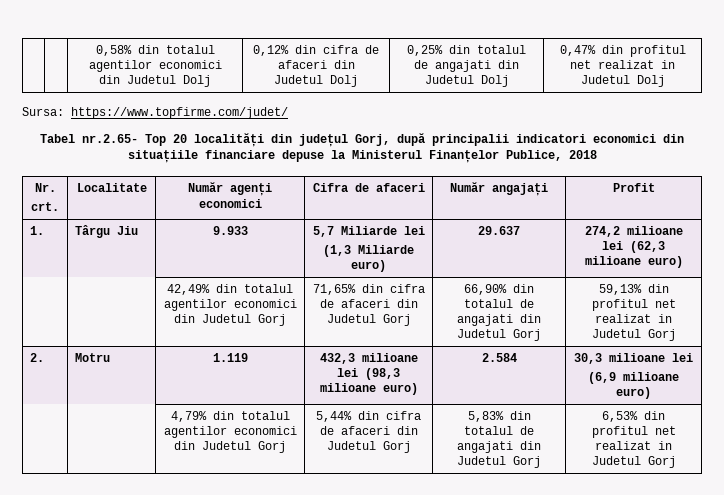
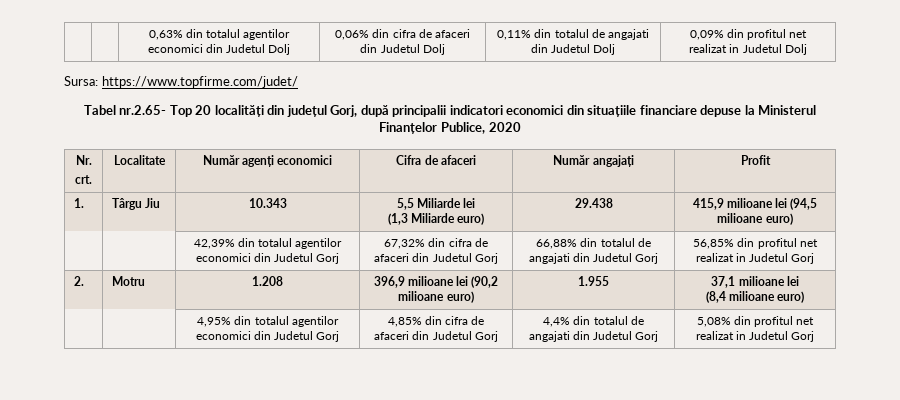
- | | 0,58% din totalul agentilor economici din Judetul Dolj | 0,12% din cifra de afaceri din Judetul Dolj | 0,25% din totalul de angajati din Judetul Dolj | 0,47% din profitul net realizat in Judetul Dolj
+ | | 0,63% din totalul agentilor economici din Judetul Dolj | 0,06% din cifra de afaceri din Judetul Dolj | 0,11% din totalul de angajati din Judetul Dolj | 0,09% din profitul net realizat in Judetul Dolj
- Tabel nr.2.65- Top 20 localități din județul Gorj, după principalii indicatori economici din situațiile financiare depuse la Ministerul Finanțelor Publice, 2018
+ Tabel nr.2.65- Top 20 localități din județul Gorj, după principalii indicatori economici din situațiile financiare depuse la Ministerul Finanțelor Publice, 2020
- 1. | Târgu Jiu | 9.933 | 5,7 Miliarde lei
- (1,3 Miliarde euro) | 29.637 | 274,2 milioane lei (62,3 milioane euro)
- | | 42,49% din totalul agentilor economici din Judetul Gorj | 71,65% din cifra de afaceri din Judetul Gorj | 66,90% din totalul de angajati din Judetul Gorj | 59,13% din profitul net realizat in Judetul Gorj
+ 1. | Târgu Jiu | 10.343 | 5,5 Miliarde lei
+ (1,3 Miliarde euro) | 29.438 | 415,9 milioane lei (94,5 milioane euro)
+ | | 42,39% din totalul agentilor economici din Judetul Gorj | 67,32% din cifra de afaceri din Judetul Gorj | 66,88% din totalul de angajati din Judetul Gorj | 56,85% din profitul net realizat in Judetul Gorj
- 2. | Motru | 1.119 | 432,3 milioane lei (98,3 milioane euro) | 2.584 | 30,3 milioane lei
- (6,9 milioane euro)
- | | 4,79% din totalul agentilor economici din Judetul Gorj | 5,44% din cifra de afaceri din Judetul Gorj | 5,83% din totalul de angajati din Judetul Gorj | 6,53% din profitul net realizat in Judetul Gorj
+ 2. | Motru | 1.208 | 396,9 milioane lei (90,2 milioane euro) | 1.955 | 37,1 milioane lei
+ (8,4 milioane euro)
+ | | 4,95% din totalul agentilor economici din Judetul Gorj | 4,85% din cifra de afaceri din Judetul Gorj | 4,4% din totalul de angajati din Judetul Gorj | 5,08% din profitul net realizat in Judetul Gorj

